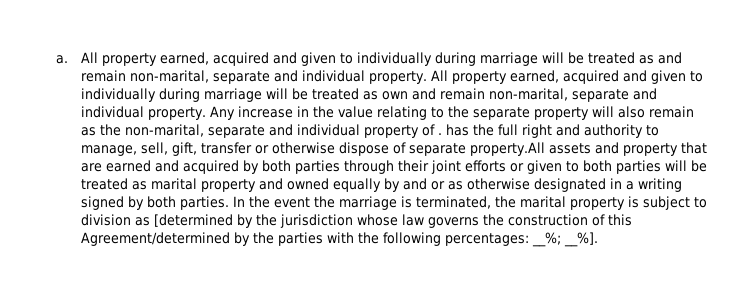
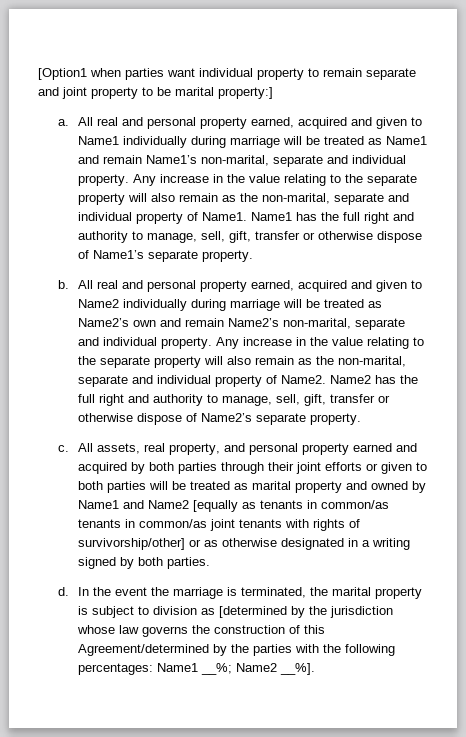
- a. All property earned, acquired and given to individually during marriage will be treated as and remain non-marital, separate and individual property. All property earned, acquired and given to individually during marriage will be treated as own and remain non-marital, separate and individual property.
+ [Option1 when parties want individual property to remain separate and joint property to be marital property:]
+ a. All real and personal property earned, acquired and given to Name1 individually during marriage will be treated as Name1 and remain Name1’s non-marital, separate and individual property.
- Any increase in the value relating to the separate property will also remain as the non-marital, separate and individual property of . has the full right and authority to manage, sell, gift, transfer or otherwise dispose of separate property.All assets and property that are earned and acquired by both parties through their joint efforts or given to both parties will be treated as marital property and owned equally by and or as otherwise designated in a writing signed by both parties.
+ Any increase in the value relating to the separate property will also remain as the non-marital, separate and individual property of Name1. Name1 has the full right and authority to manage, sell, gift, transfer or otherwise dispose of Name1’s separate property.
+ b. All real and personal property earned, acquired and given to Name2 individually during marriage will be treated as Name2’s own and remain Name2’s non-marital, separate and individual property. Any increase in the value relating to the separate property will also remain as the non-marital, separate and individual property of Name2. Name2 has the full right and authority to manage, sell, gift, transfer or otherwise dispose of Name2’s separate property.
+ c. All assets, real property, and personal property earned and acquired by both parties through their joint efforts or given to both parties will be treated as marital property and owned by Name1 and Name2 [equally as tenants in common/as tenants in common/as joint tenants with rights of survivorship/other] or as otherwise designated in a writing signed by both parties.
+ d.
- In the event the marriage is terminated, the marital property is subject to division as [determined by the jurisdiction whose law governs the construction of this Agreement/determined by the parties with the following percentages: __%; __%].
+ In the event the marriage is terminated, the marital property is subject to division as [determined by the jurisdiction whose law governs the construction of this Agreement/determined by the parties with the following percentages: Name1 __%; Name2 __%].

